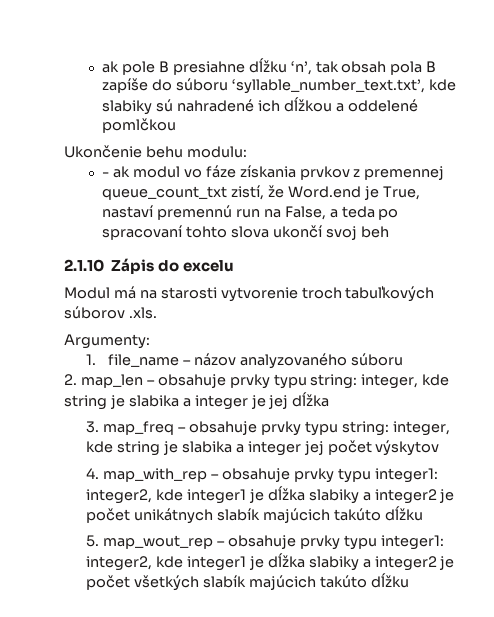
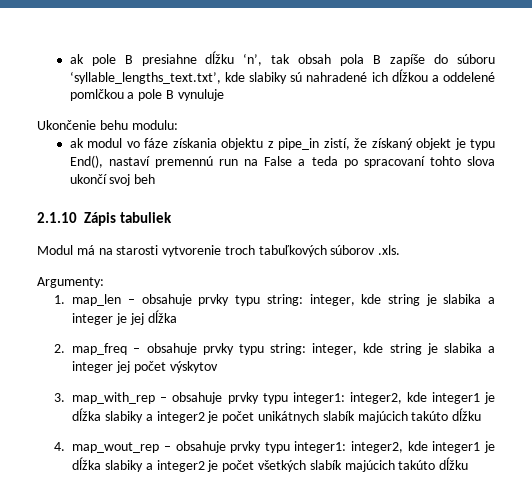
- ak pole B presiahne dĺžku ‘n’, tak obsah pola B zapíše do súboru ‘syllable_number_text.txt’, kde slabiky sú nahradené ich dĺžkou a oddelené pomlčkou
+ ak pole B presiahne dĺžku ‘n’, tak obsah pola B zapíše do súboru ‘syllable_lengths_text.txt’, kde slabiky sú nahradené ich dĺžkou a oddelené pomlčkou a pole B vynuluje
- - ak modul vo fáze získania prvkov z premennej queue_count_txt zistí, že Word.end je True, nastaví premennú run na False, a teda po spracovaní tohto slova ukončí svoj beh
+ ak modul vo fáze získania objektu z pipe_in zistí, že získaný objekt je typu End(), nastaví premennú run na False a teda po spracovaní tohto slova ukončí svoj beh
- 2.1.10 Zápis do excelu
+ 2.1.10 Zápis tabuliek
- 1. file_name – názov analyzovaného súboru
- 2. map_len – obsahuje prvky typu string: integer, kde string je slabika a integer je jej dĺžka
+ 1. map_len – obsahuje prvky typu string: integer, kde string je slabika a integer je jej dĺžka
- 3. map_freq – obsahuje prvky typu string: integer, kde string je slabika a integer jej počet výskytov
+ 2. map_freq – obsahuje prvky typu string: integer, kde string je slabika a integer jej počet výskytov
- 4. map_with_rep – obsahuje prvky typu integer1: integer2, kde integer1 je dĺžka slabiky a integer2 je počet unikátnych slabík majúcich takúto dĺžku
+ 3. map_with_rep – obsahuje prvky typu integer1: integer2, kde integer1 je dĺžka slabiky a integer2 je počet unikátnych slabík majúcich takúto dĺžku
- 5. map_wout_rep – obsahuje prvky typu integer1: integer2, kde integer1 je dĺžka slabiky a integer2 je počet všetkých slabík majúcich takúto dĺžku
+ 4. map_wout_rep – obsahuje prvky typu integer1: integer2, kde integer1 je dĺžka slabiky a integer2 je počet všetkých slabík majúcich takúto dĺžku

